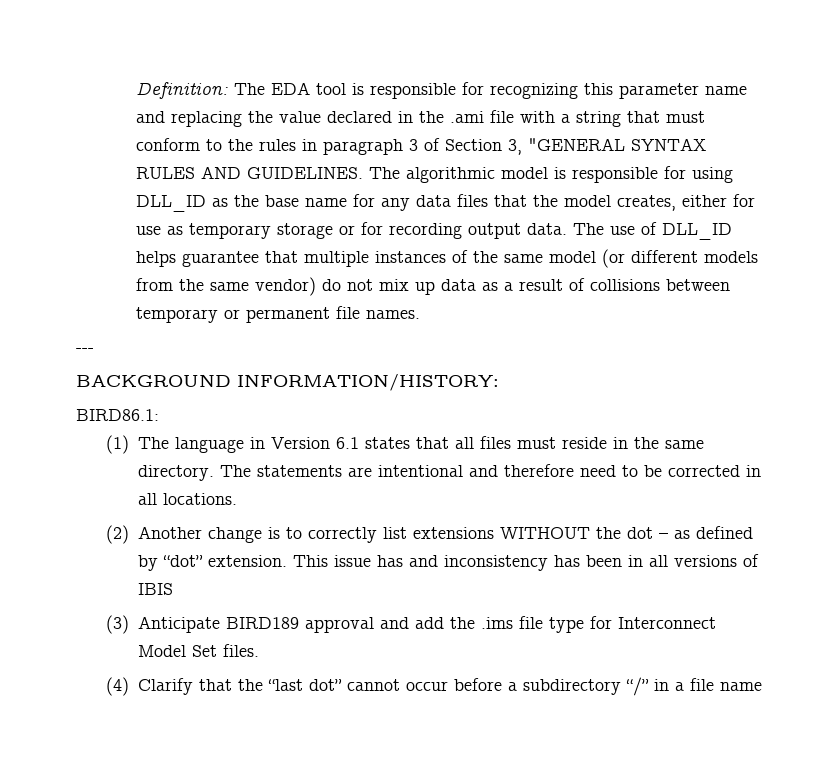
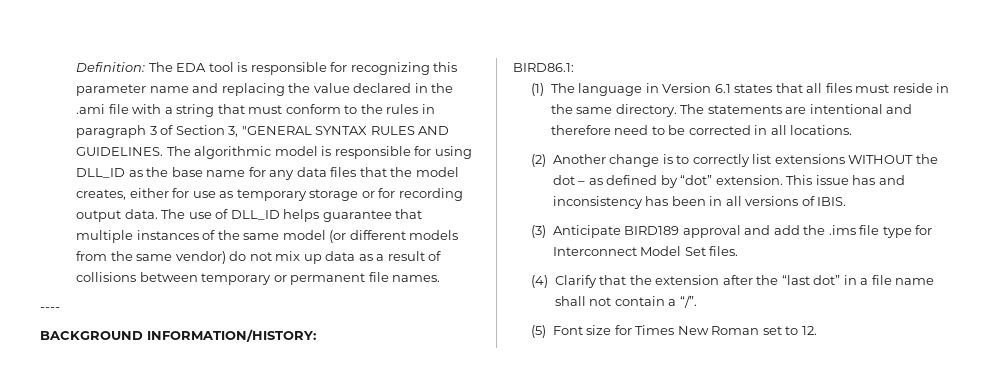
- ---
+ ----
- This issue has and inconsistency has been in all versions of IBIS
+ This issue has and inconsistency has been in all versions of IBIS.
- (4) Clarify that the “last dot” cannot occur before a subdirectory “/” in a file name
+ (4) Clarify that the extension after the “last dot” in a file name shall not contain a “/”.
+ (5) Font size for Times New Roman set to 12.

